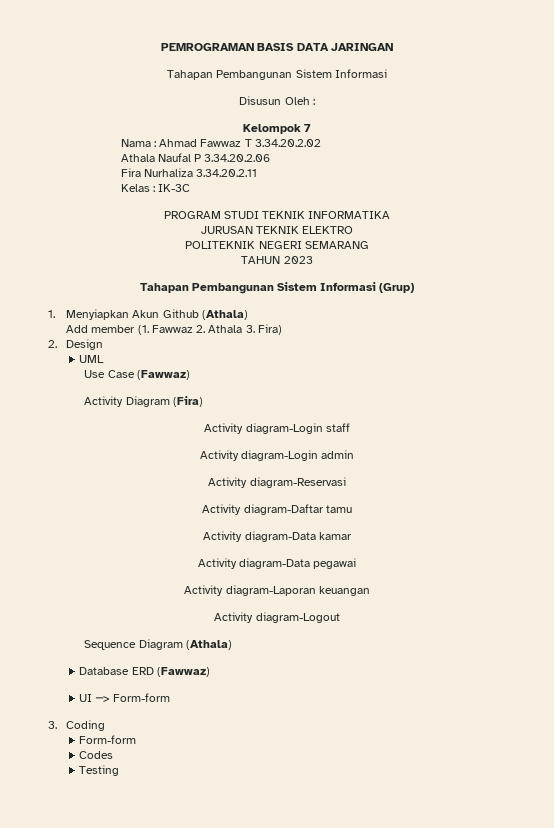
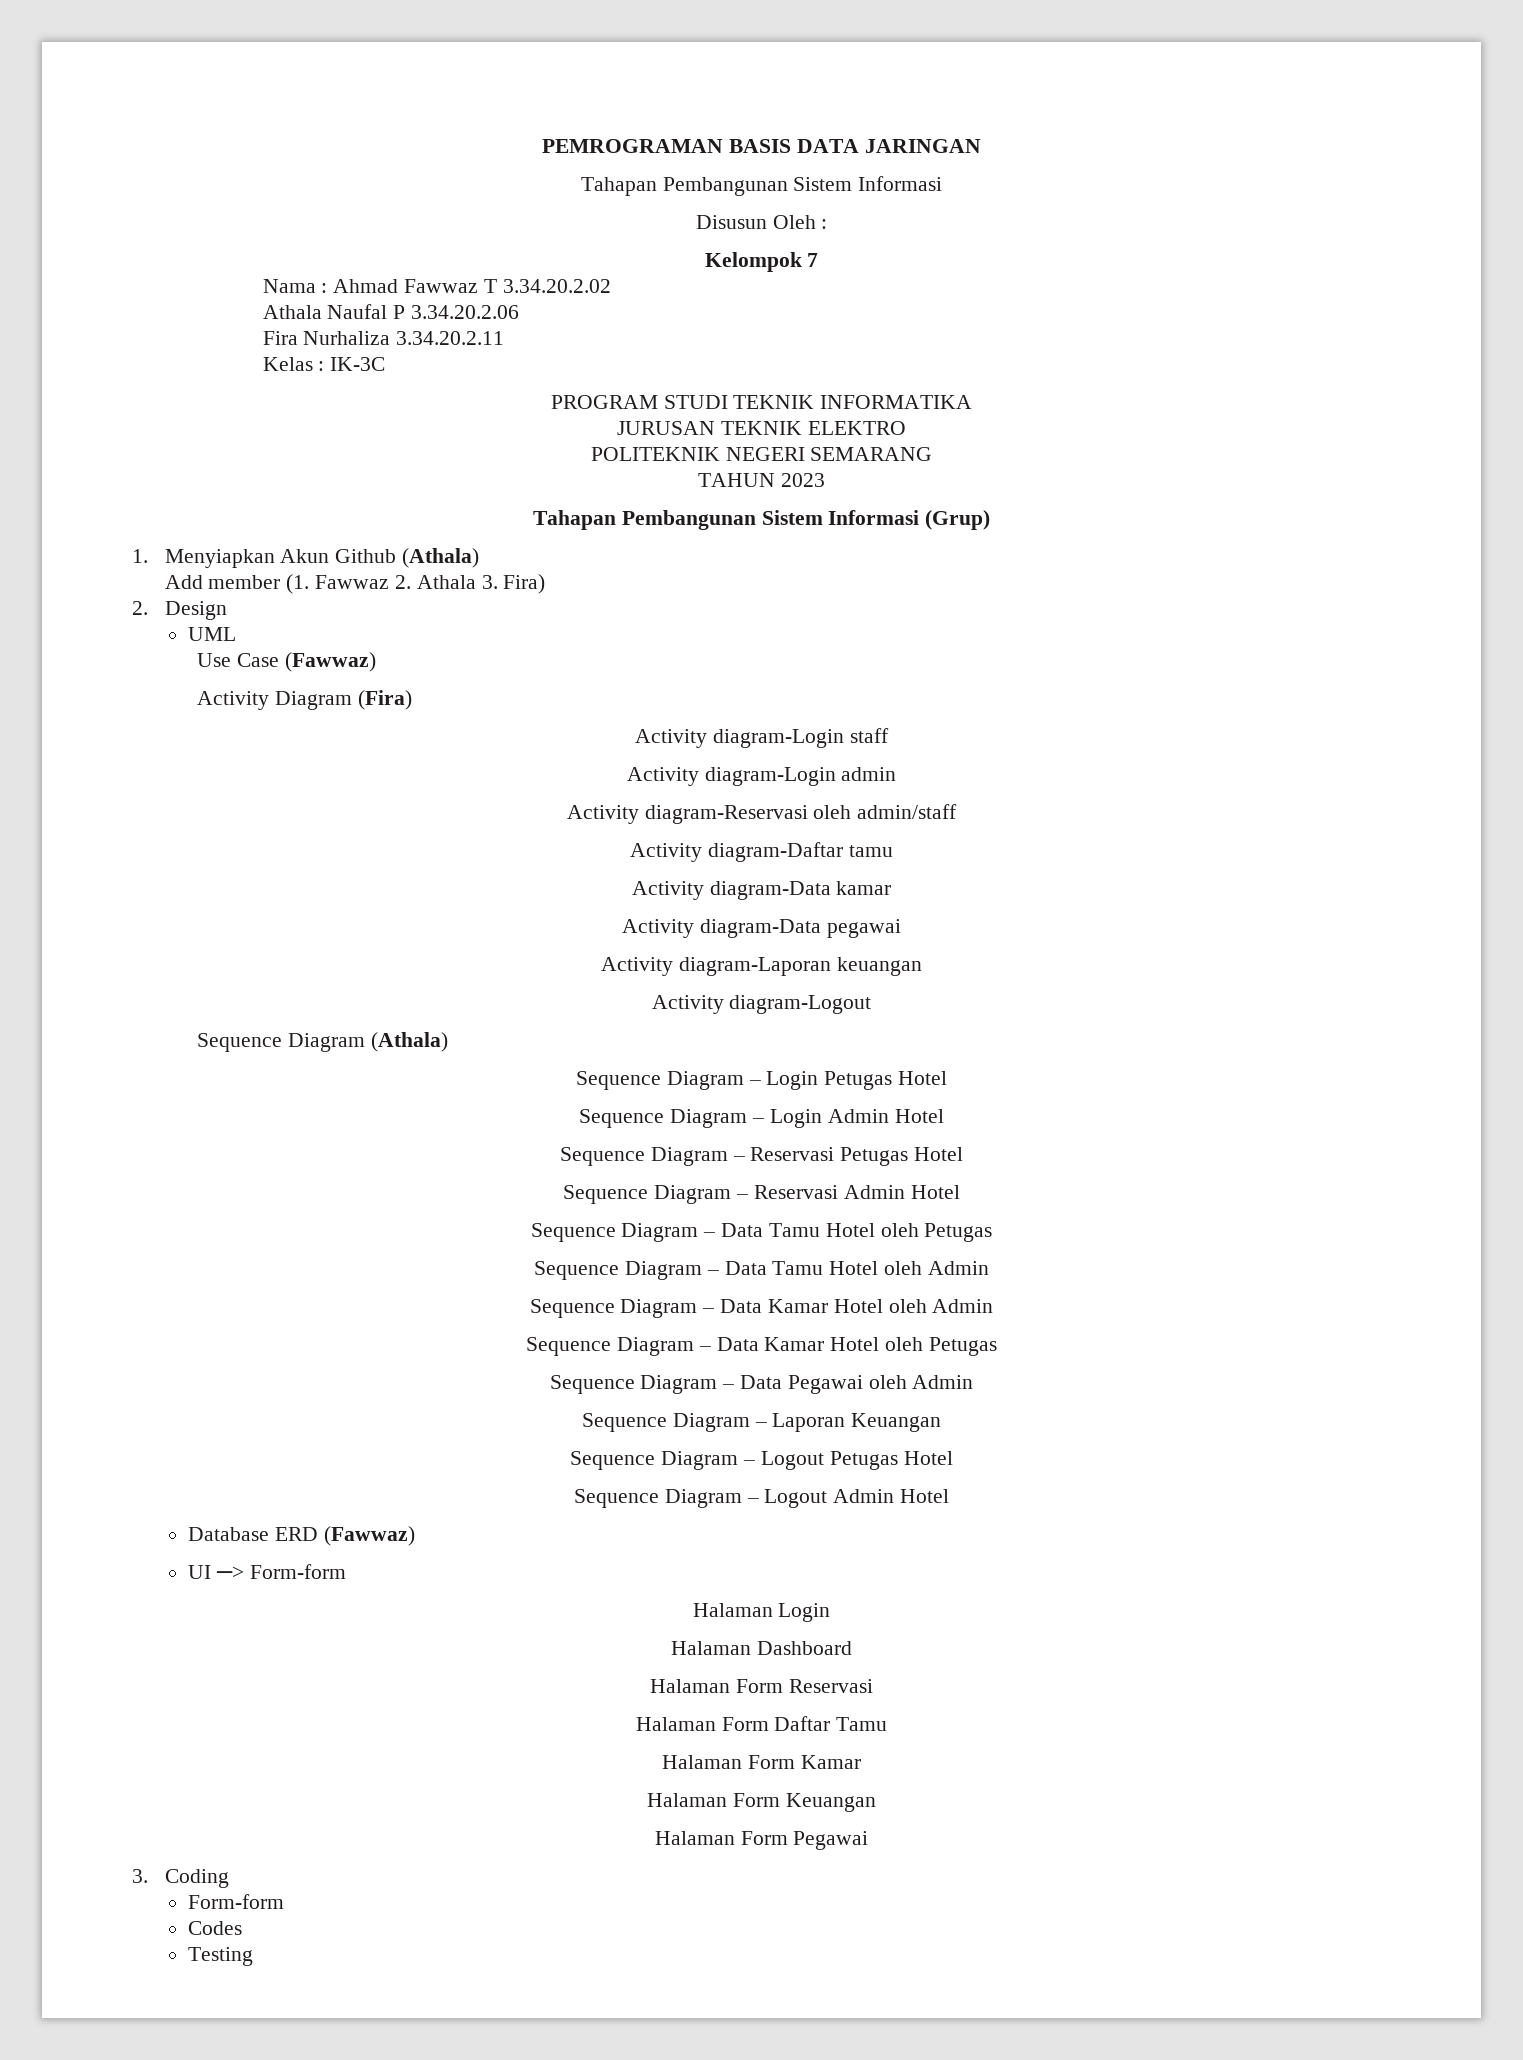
- Activity diagram-Reservasi
+ Activity diagram-Reservasi oleh admin/staff
+ Sequence Diagram – Login Petugas Hotel
+ Sequence Diagram – Login Admin Hotel
+ Sequence Diagram – Reservasi Petugas Hotel
+ Sequence Diagram – Reservasi Admin Hotel
+ Sequence Diagram – Data Tamu Hotel oleh Petugas
+ Sequence Diagram – Data Tamu Hotel oleh Admin
+ Sequence Diagram – Data Kamar Hotel oleh Admin
+ Sequence Diagram – Data Kamar Hotel oleh Petugas
+ Sequence Diagram – Data Pegawai oleh Admin
+ Sequence Diagram – Laporan Keuangan
+ Sequence Diagram – Logout Petugas Hotel
+ Sequence Diagram – Logout Admin Hotel
+ Halaman Login
+ Halaman Dashboard
+ Halaman Form Reservasi
+ Halaman Form Daftar Tamu
+ Halaman Form Kamar
+ Halaman Form Keuangan
+ Halaman Form Pegawai

